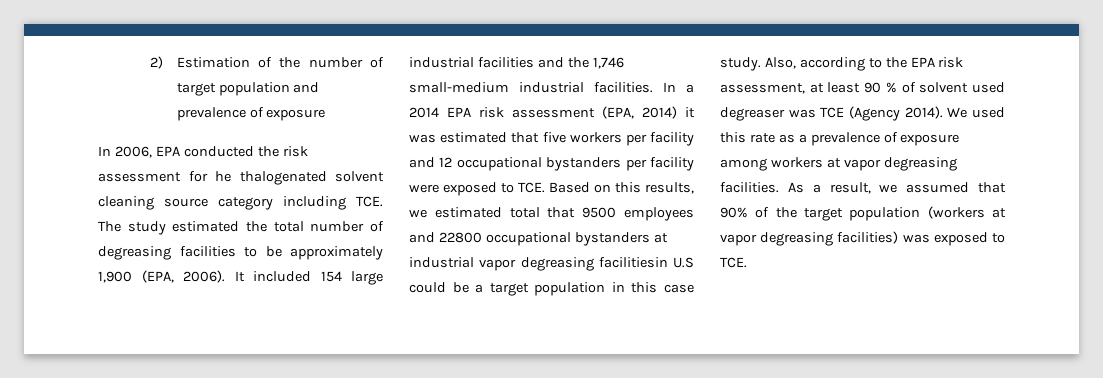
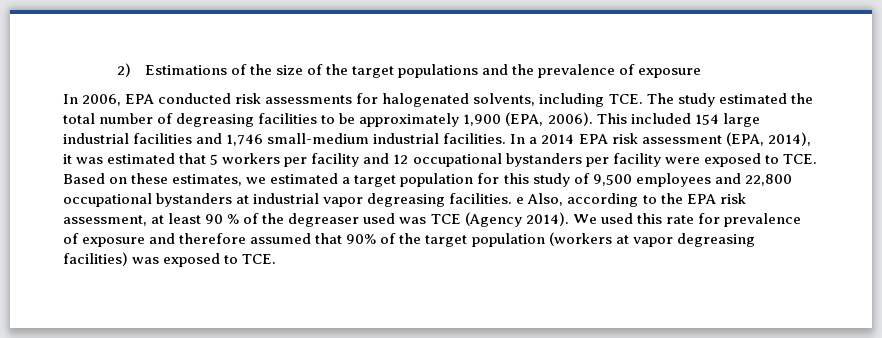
- 2) Estimation of the number of target population and prevalence of exposure
+ 2) Estimations of the size of the target populations and the prevalence of exposure
- In 2006, EPA conducted the risk assessment for he thalogenated solvent cleaning source category including TCE. The study estimated the total number of degreasing facilities to be approximately 1,900 (EPA, 2006).
+ In 2006, EPA conducted risk assessments for halogenated solvents, including TCE. The study estimated the total number of degreasing facilities to be approximately 1,900 (EPA, 2006).
- It included 154 large industrial facilities and the 1,746 small-medium industrial facilities.
+ This included 154 large industrial facilities and 1,746 small-medium industrial facilities.
- In a 2014 EPA risk assessment (EPA, 2014) it was estimated that five workers per facility and 12 occupational bystanders per facility were exposed to TCE. Based on this results, we estimated total that 9500 employees and 22800 occupational bystanders at industrial vapor degreasing facilitiesin U.S could be a target population in this case study. Also, according to the EPA risk assessment, at least 90 % of solvent used degreaser was TCE (Agency 2014).
+ In a 2014 EPA risk assessment (EPA, 2014), it was estimated that 5 workers per facility and 12 occupational bystanders per facility were exposed to TCE. Based on these estimates, we estimated a target population for this study of 9,500 employees and 22,800 occupational bystanders at industrial vapor degreasing facilities. e Also, according to the EPA risk assessment, at least 90 % of the degreaser used was TCE (Agency 2014).
- We used this rate as a prevalence of exposure among workers at vapor degreasing facilities. As a result, we assumed that 90% of the target population (workers at vapor degreasing facilities) was exposed to TCE.
+ We used this rate for prevalence of exposure and therefore assumed that 90% of the target population (workers at vapor degreasing facilities) was exposed to TCE.

